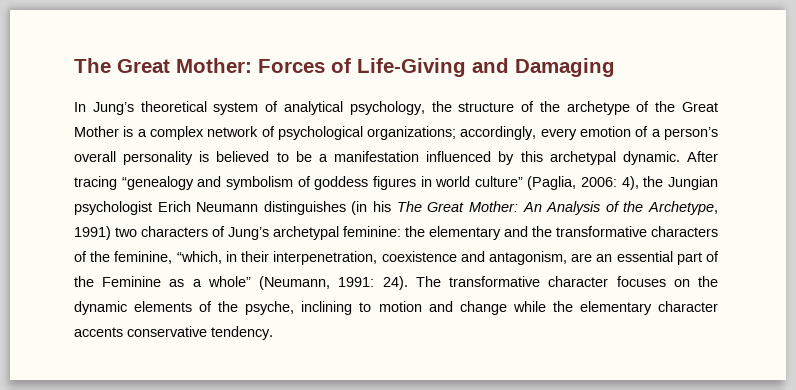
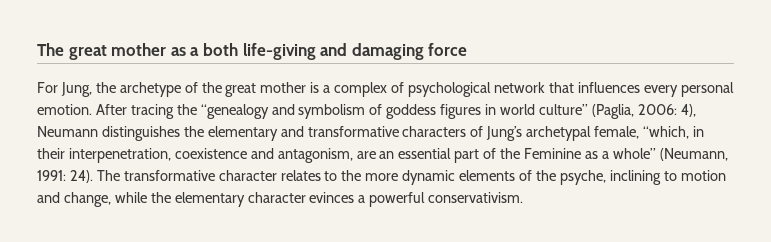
- The Great Mother: Forces of Life-Giving and Damaging
- In Jung’s theoretical system of analytical psychology, the structure of the archetype of the Great Mother is a complex network of psychological organizations; accordingly, every emotion of a person’s overall personality is believed to be a manifestation influenced by this archetypal dynamic.
+ The great mother as a both life-giving and damaging force
+ For Jung, the archetype of the great mother is a complex of psychological network that influences every personal emotion.
- After tracing “genealogy and symbolism of goddess figures in world culture” (Paglia, 2006: 4), the Jungian psychologist Erich Neumann distinguishes (in his The Great Mother: An Analysis of the Archetype, 1991) two characters of Jung’s archetypal feminine: the elementary and the transformative characters of the feminine, “which, in their interpenetration, coexistence and antagonism, are an essential part of the Feminine as a whole” (Neumann, 1991: 24).
+ After tracing the “genealogy and symbolism of goddess figures in world culture” (Paglia, 2006: 4), Neumann distinguishes the elementary and transformative characters of Jung’s archetypal female, “which, in their interpenetration, coexistence and antagonism, are an essential part of the Feminine as a whole” (Neumann, 1991: 24).
- The transformative character focuses on the dynamic elements of the psyche, inclining to motion and change while the elementary character accents conservative tendency.
+ The transformative character relates to the more dynamic elements of the psyche, inclining to motion and change, while the elementary character evinces a powerful conservativism.

